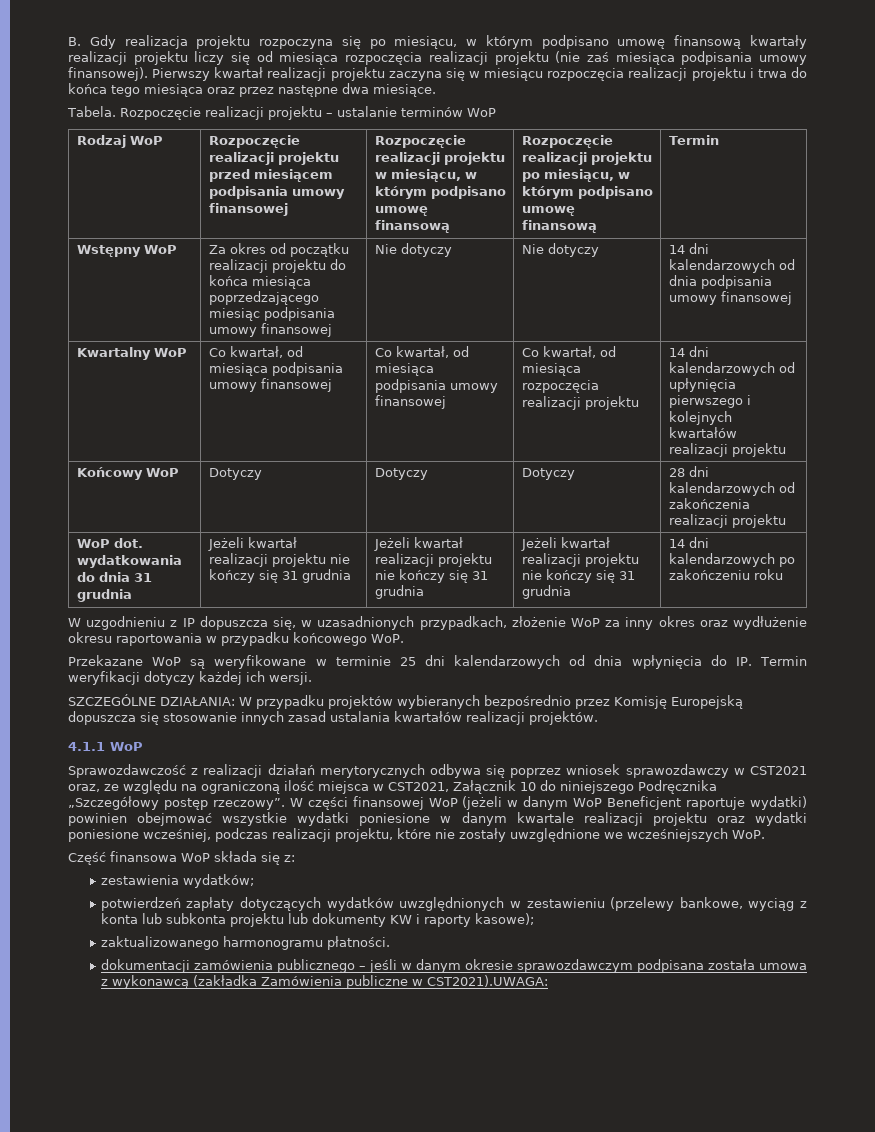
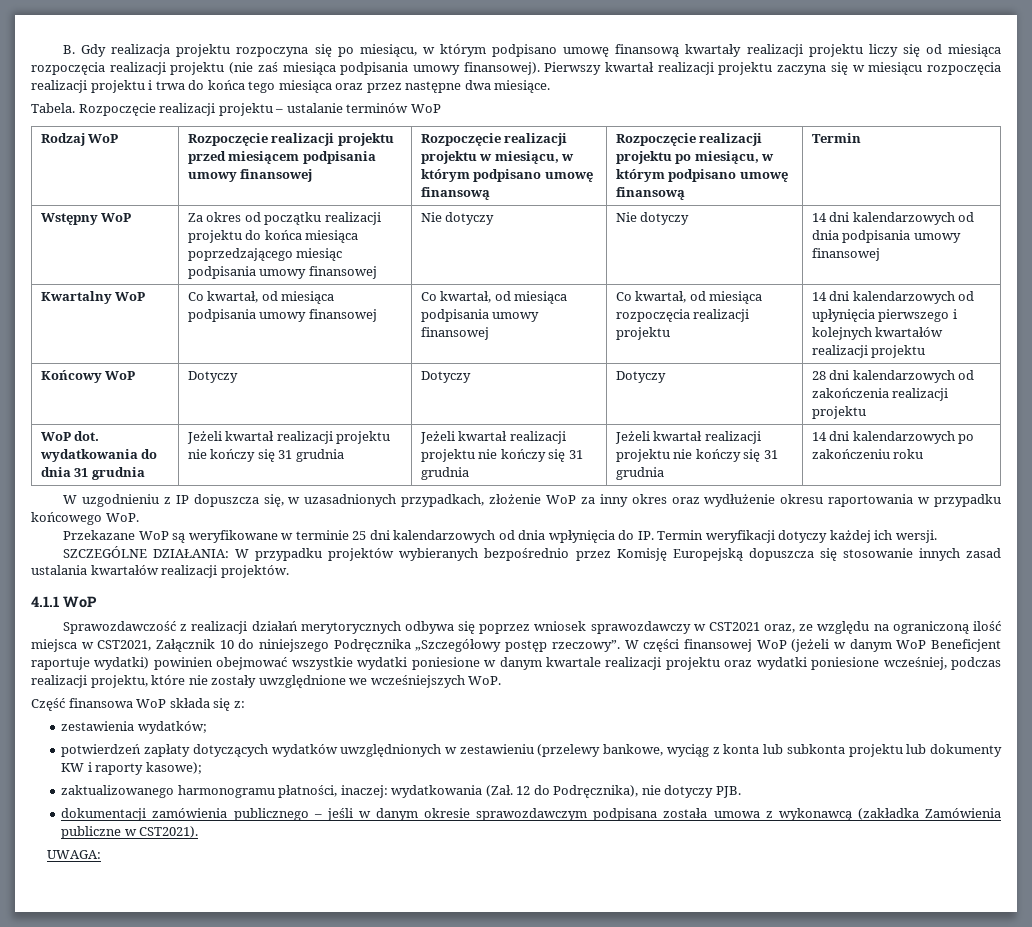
- zaktualizowanego harmonogramu płatności.
+ zaktualizowanego harmonogramu płatności, inaczej: wydatkowania (Zał. 12 do Podręcznika), nie dotyczy PJB.
- dokumentacji zamówienia publicznego – jeśli w danym okresie sprawozdawczym podpisana została umowa z wykonawcą (zakładka Zamówienia publiczne w CST2021).UWAGA:
+ dokumentacji zamówienia publicznego – jeśli w danym okresie sprawozdawczym podpisana została umowa z wykonawcą (zakładka Zamówienia publiczne w CST2021).
+ UWAGA:

